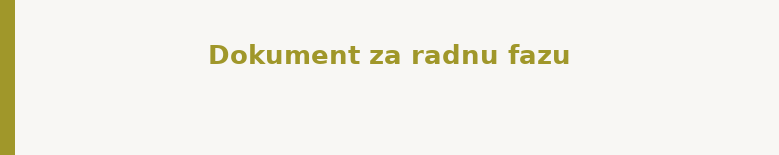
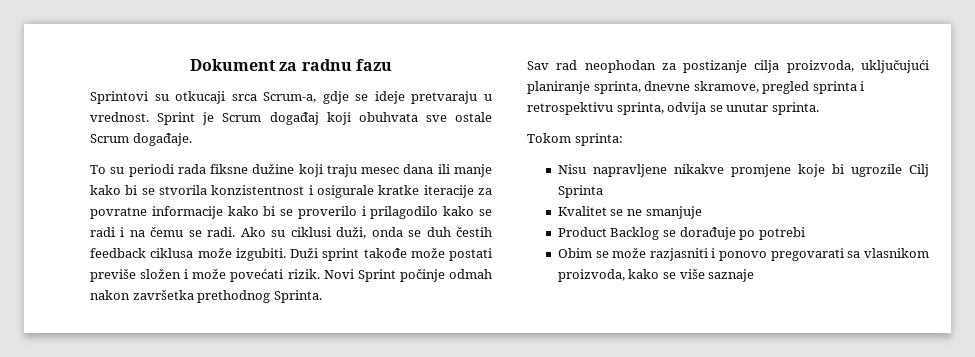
+ Sprintovi su otkucaji srca Scrum-a, gdje se ideje pretvaraju u vrednost. Sprint je Scrum događaj koji obuhvata sve ostale Scrum događaje.
+ To su periodi rada fiksne dužine koji traju mesec dana ili manje kako bi se stvorila konzistentnost i osigurale kratke iteracije za povratne informacije kako bi se proverilo i prilagodilo kako se radi i na čemu se radi. Ako su ciklusi duži, onda se duh čestih feedback ciklusa može izgubiti. Duži sprint takođe može postati previše složen i može povećati rizik. Novi Sprint počinje odmah nakon završetka prethodnog Sprinta.
+ Sav rad neophodan za postizanje cilja proizvoda, uključujući planiranje sprinta, dnevne skramove, pregled sprinta i retrospektivu sprinta, odvija se unutar sprinta.
+ Tokom sprinta:
+ Nisu napravljene nikakve promjene koje bi ugrozile Cilj Sprinta
+ Kvalitet se ne smanjuje
+ Product Backlog se dorađuje po potrebi
+ Obim se može razjasniti i ponovo pregovarati sa vlasnikom proizvoda, kako se više saznaje

